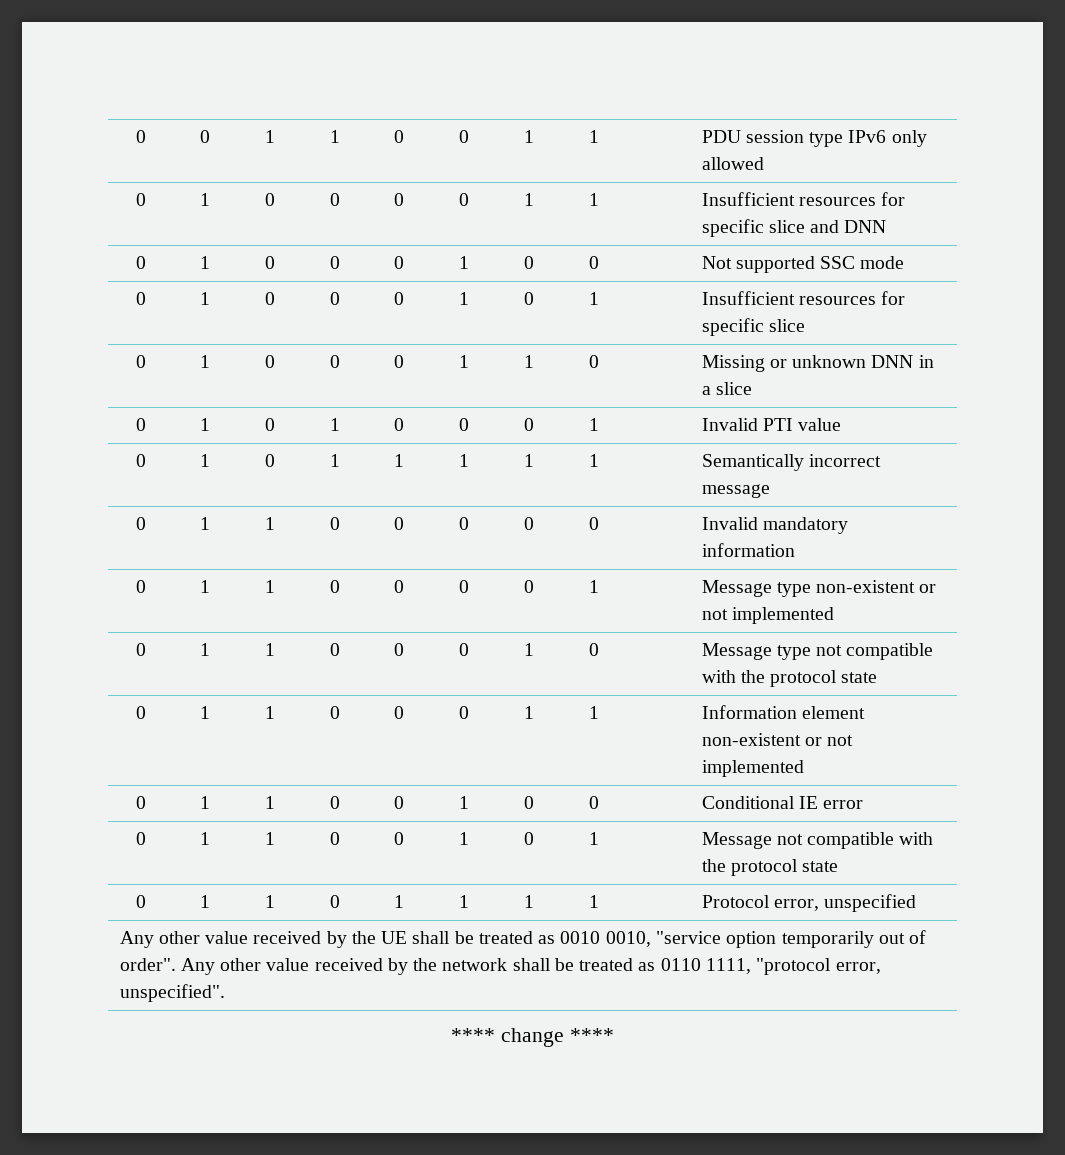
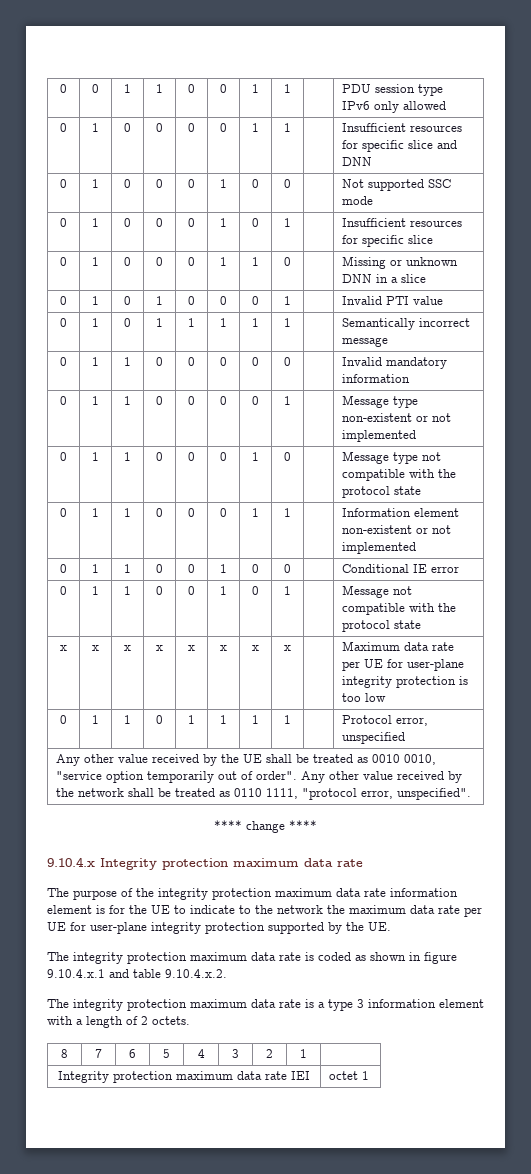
+ x | x | x | x | x | x | x | x | | Maximum data rate per UE for user-plane integrity protection is too low
+ 9.10.4.x Integrity protection maximum data rate
+ The purpose of the integrity protection maximum data rate information element is for the UE to indicate to the network the maximum data rate per UE for user-plane integrity protection supported by the UE.
+ The integrity protection maximum data rate is coded as shown in figure 9.10.4.x.1 and table 9.10.4.x.2.
+ The integrity protection maximum data rate is a type 3 information element with a length of 2 octets.
+ 8 | 7 | 6 | 5 | 4 | 3 | 2 | 1 |
+ Integrity protection maximum data rate IEI | octet 1

